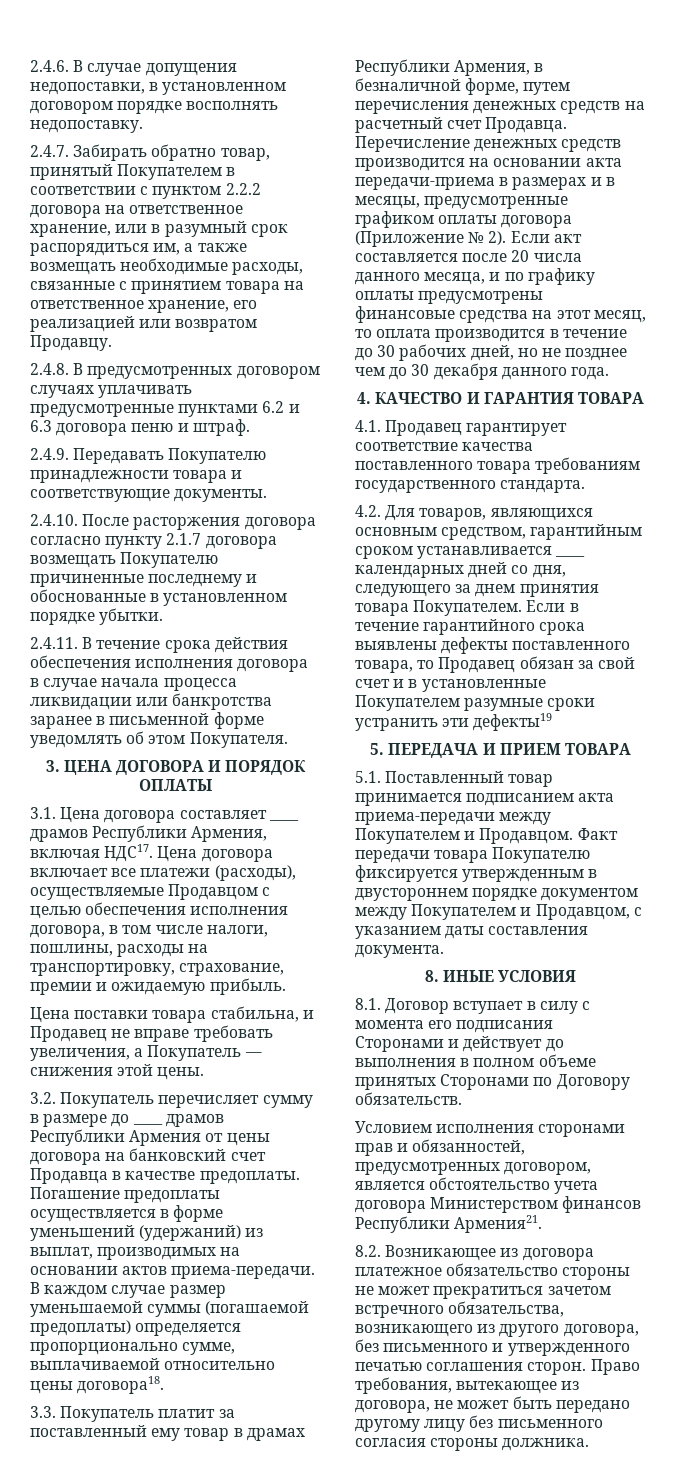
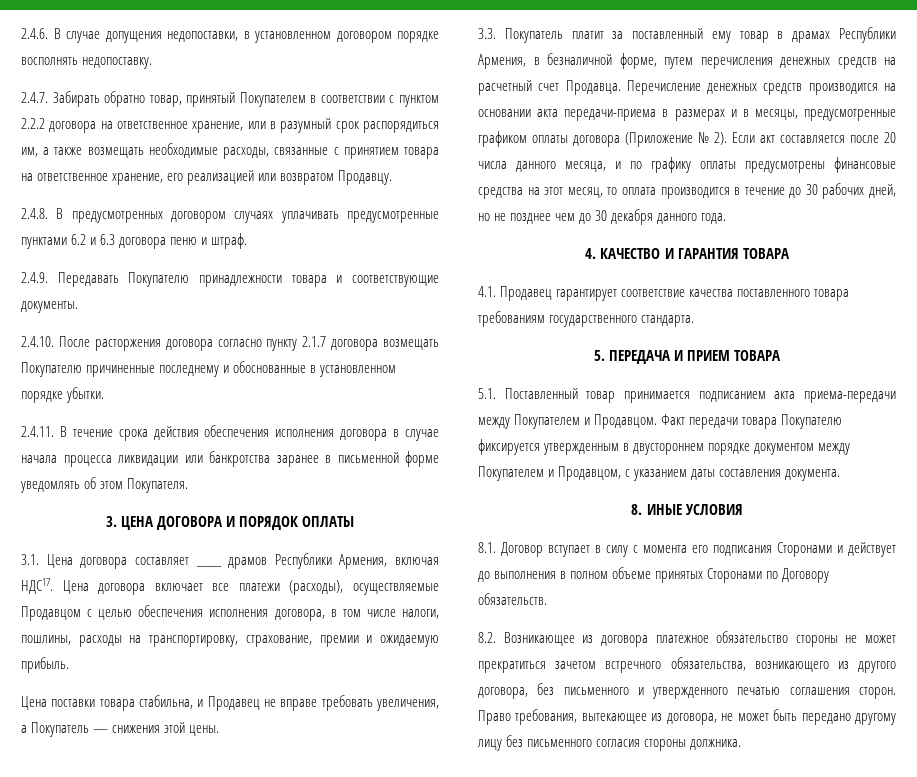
- 3.2. Покупатель перечисляет сумму в размере до ____ драмов Республики Армения от цены договора на банковский счет Продавца в качестве предоплаты. Погашение предоплаты осуществляется в форме уменьшений (удержаний) из выплат, производимых на основании актов приема-передачи. В каждом случае размер уменьшаемой суммы (погашаемой предоплаты) определяется пропорционально сумме, выплачиваемой относительно цены договора18.
- 4.2. Для товаров, являющихся основным средством, гарантийным сроком устанавливается ____ календарных дней со дня, следующего за днем принятия товара Покупателем. Если в течение гарантийного срока выявлены дефекты поставленного товара, то Продавец обязан за свой счет и в установленные Покупателем разумные сроки устранить эти дефекты19
- Условием исполнения сторонами прав и обязанностей, предусмотренных договором, является обстоятельство учета договора Министерством финансов Республики Армения21.

